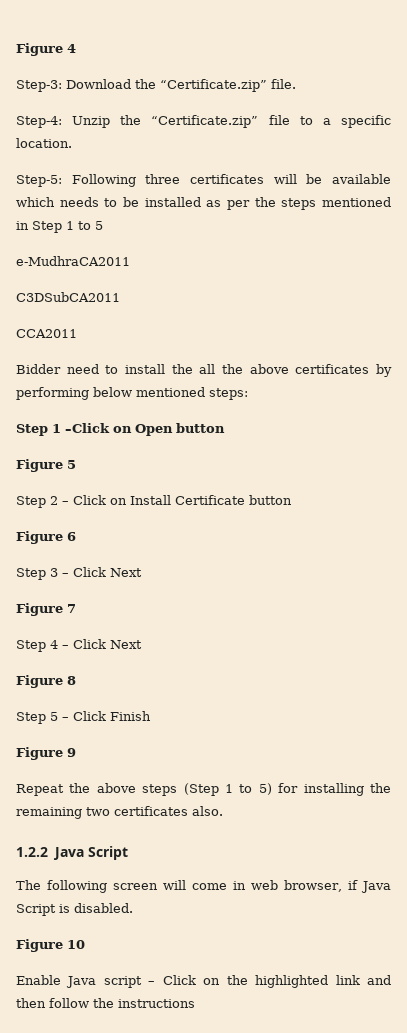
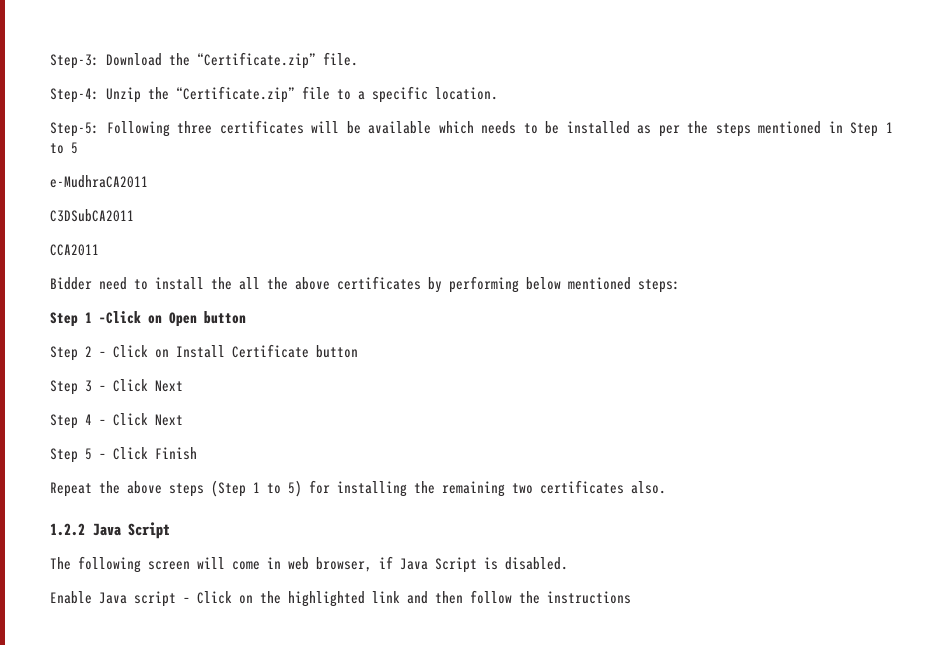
- Figure 4
- Figure 5
- Figure 6
- Figure 7
- Figure 8
- Figure 9
- Figure 10

